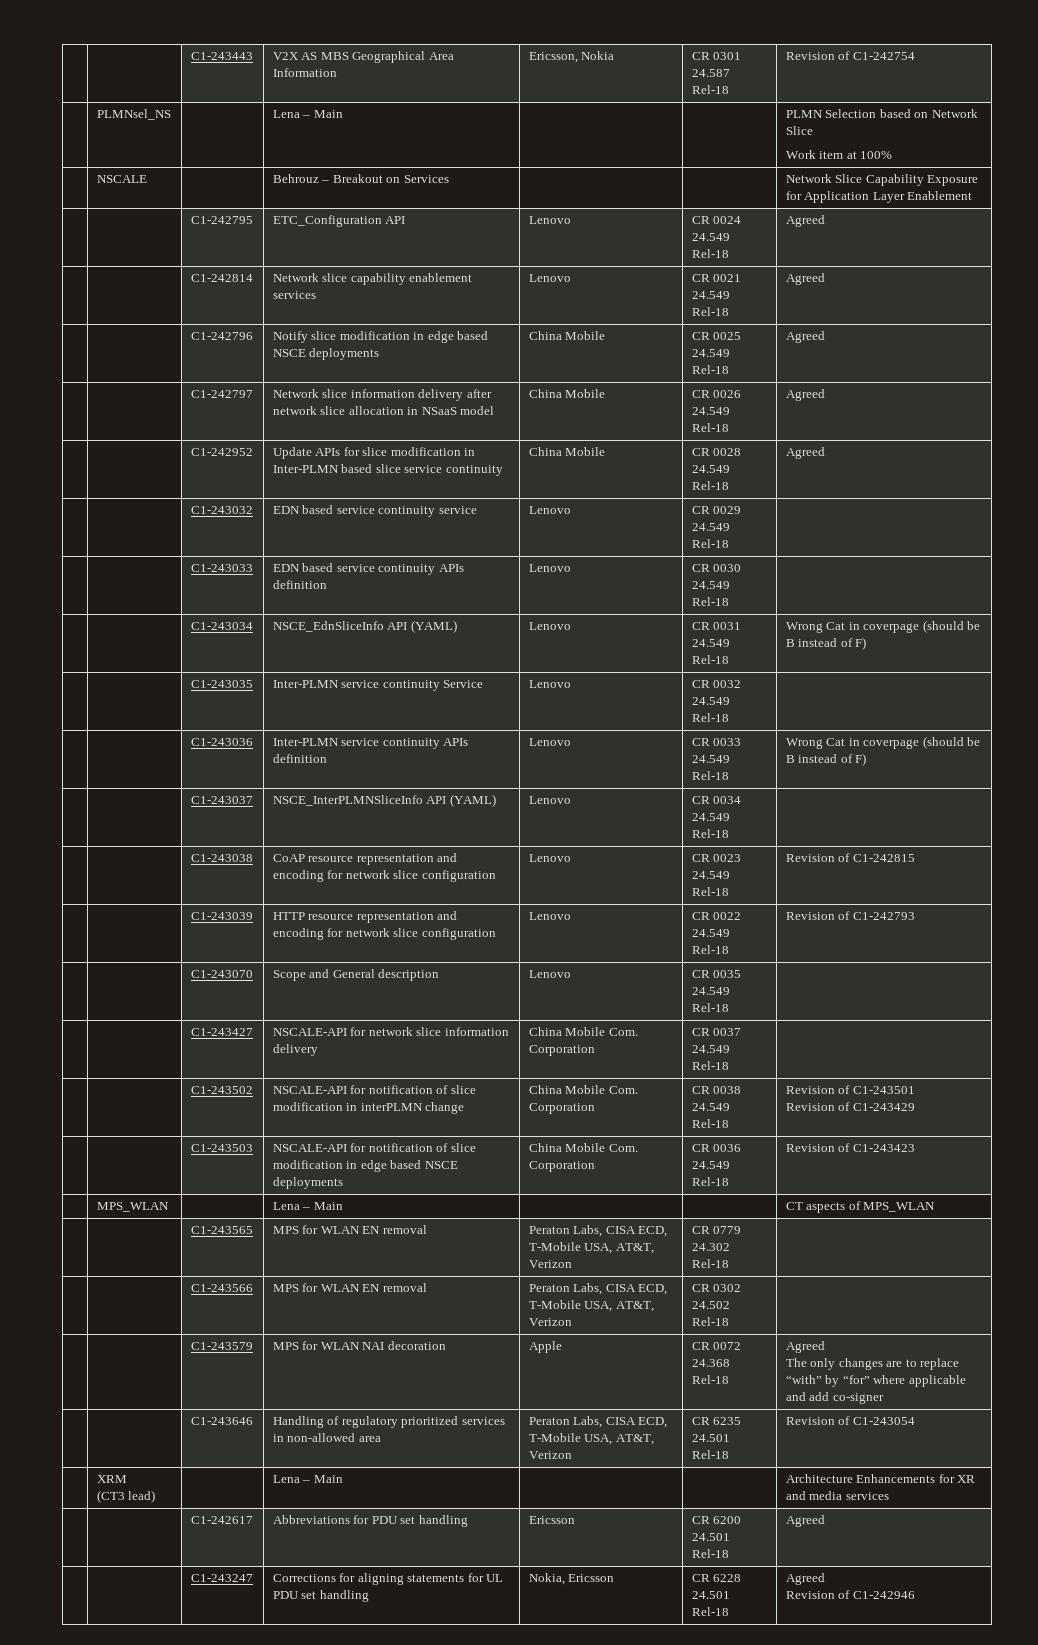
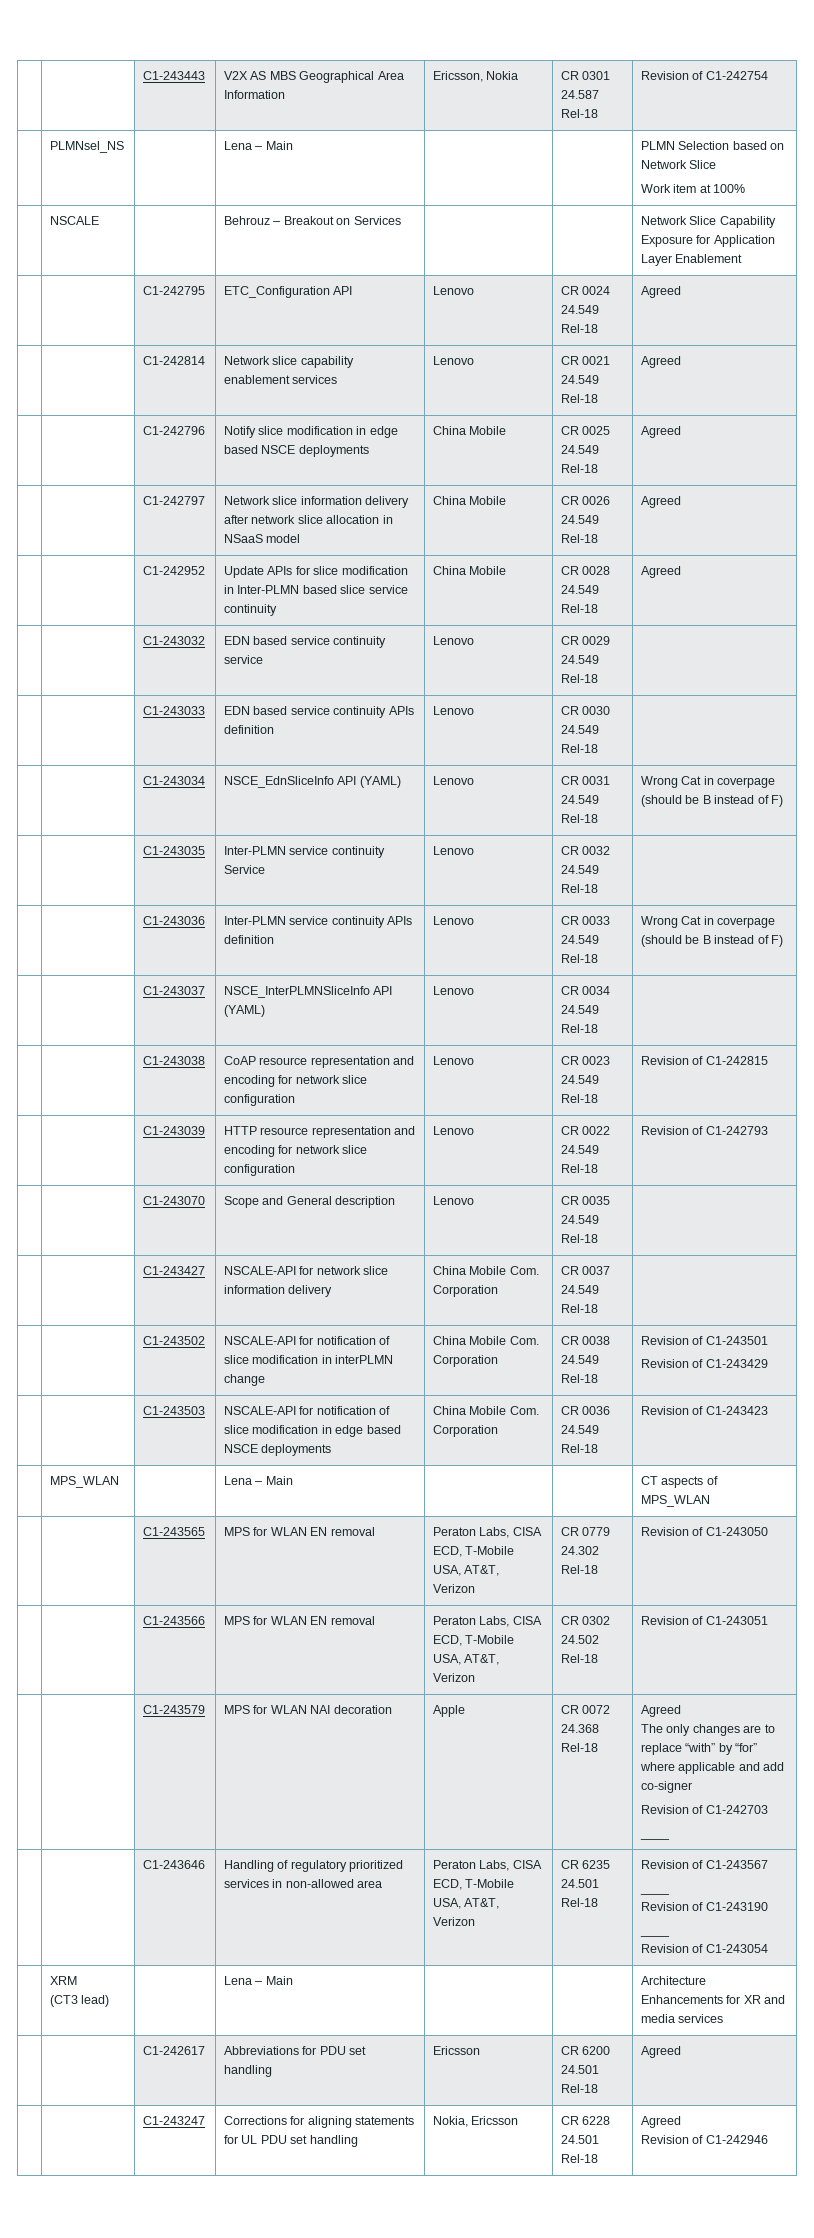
- | | C1-243565 | MPS for WLAN EN removal | Peraton Labs, CISA ECD, T-Mobile USA, AT&T, Verizon | CR 0779 24.302 Rel-18 |
+ | | C1-243565 | MPS for WLAN EN removal | Peraton Labs, CISA ECD, T-Mobile USA, AT&T, Verizon | CR 0779 24.302 Rel-18 | Revision of C1-243050
- | | C1-243566 | MPS for WLAN EN removal | Peraton Labs, CISA ECD, T-Mobile USA, AT&T, Verizon | CR 0302 24.502 Rel-18 |
+ | | C1-243566 | MPS for WLAN EN removal | Peraton Labs, CISA ECD, T-Mobile USA, AT&T, Verizon | CR 0302 24.502 Rel-18 | Revision of C1-243051
  | | C1-243579 | MPS for WLAN NAI decoration | Apple | CR 0072 24.368 Rel-18 | Agreed
  The only changes are to replace “with” by “for” where applicable and add co-signer
+ Revision of C1-242703
+ ____
- | | C1-243646 | Handling of regulatory prioritized services in non-allowed area | Peraton Labs, CISA ECD, T-Mobile USA, AT&T, Verizon | CR 6235 24.501 Rel-18 | Revision of C1-243054
+ | | C1-243646 | Handling of regulatory prioritized services in non-allowed area | Peraton Labs, CISA ECD, T-Mobile USA, AT&T, Verizon | CR 6235 24.501 Rel-18 | Revision of C1-243567
+ ____
+ Revision of C1-243190
+ ____
+ Revision of C1-243054

